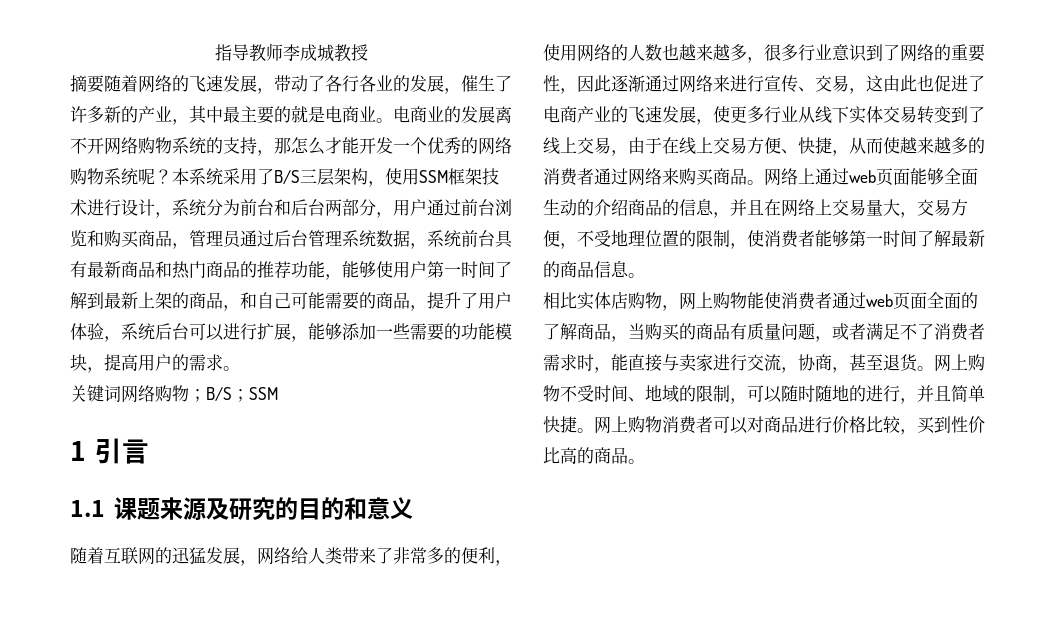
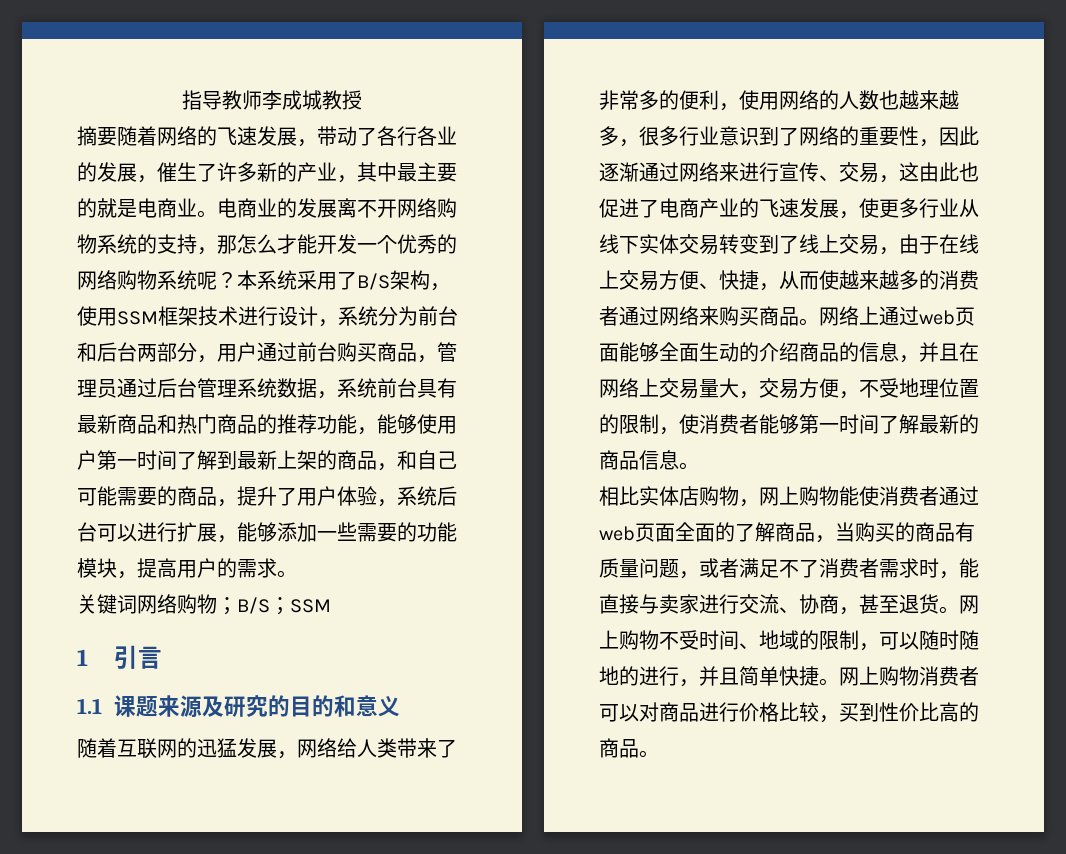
- 本系统采用了B/S三层架构，使用SSM框架技术进行设计，系统分为前台和后台两部分，用户通过前台浏览和购买商品，管理员通过后台管理系统数据，系统前台具有最新商品和热门商品的推荐功能，能够使用户第一时间了解到最新上架的商品，和自己可能需要的商品，提升了用户体验，系统后台可以进行扩展，能够添加一些需要的功能模块，提高用户的需求。
+ 本系统采用了B/S架构，使用SSM框架技术进行设计，系统分为前台和后台两部分，用户通过前台购买商品，管理员通过后台管理系统数据，系统前台具有最新商品和热门商品的推荐功能，能够使用户第一时间了解到最新上架的商品，和自己可能需要的商品，提升了用户体验，系统后台可以进行扩展，能够添加一些需要的功能模块，提高用户的需求。
- 相比实体店购物，网上购物能使消费者通过web页面全面的了解商品，当购买的商品有质量问题，或者满足不了消费者需求时，能直接与卖家进行交流，协商，甚至退货。
+ 相比实体店购物，网上购物能使消费者通过web页面全面的了解商品，当购买的商品有质量问题，或者满足不了消费者需求时，能直接与卖家进行交流、协商，甚至退货。

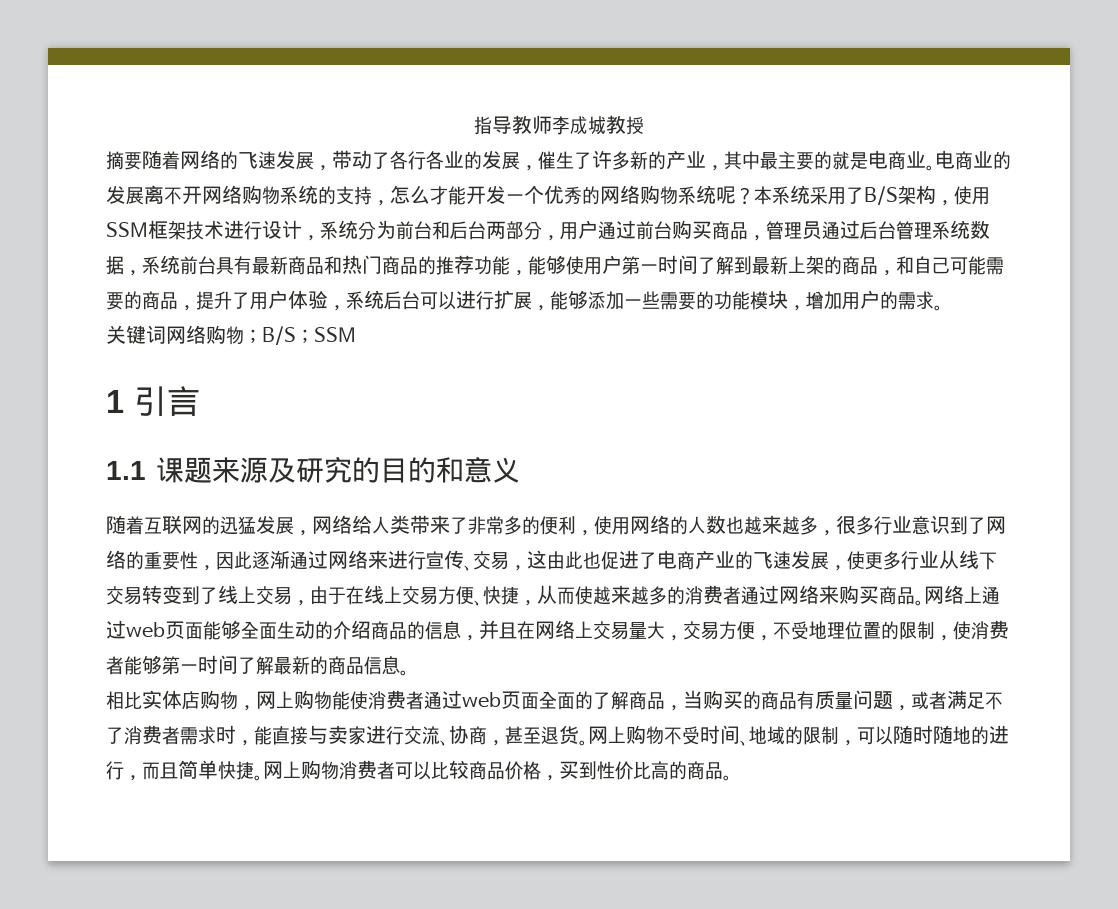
- 电商业的发展离不开网络购物系统的支持，那怎么才能开发一个优秀的网络购物系统呢？
+ 电商业的发展离不开网络购物系统的支持，怎么才能开发一个优秀的网络购物系统呢？
- 本系统采用了B/S架构，使用SSM框架技术进行设计，系统分为前台和后台两部分，用户通过前台购买商品，管理员通过后台管理系统数据，系统前台具有最新商品和热门商品的推荐功能，能够使用户第一时间了解到最新上架的商品，和自己可能需要的商品，提升了用户体验，系统后台可以进行扩展，能够添加一些需要的功能模块，提高用户的需求。
+ 本系统采用了B/S架构，使用SSM框架技术进行设计，系统分为前台和后台两部分，用户通过前台购买商品，管理员通过后台管理系统数据，系统前台具有最新商品和热门商品的推荐功能，能够使用户第一时间了解到最新上架的商品，和自己可能需要的商品，提升了用户体验，系统后台可以进行扩展，能够添加一些需要的功能模块，增加用户的需求。
- 随着互联网的迅猛发展，网络给人类带来了非常多的便利，使用网络的人数也越来越多，很多行业意识到了网络的重要性，因此逐渐通过网络来进行宣传、交易，这由此也促进了电商产业的飞速发展，使更多行业从线下实体交易转变到了线上交易，由于在线上交易方便、快捷，从而使越来越多的消费者通过网络来购买商品。
+ 随着互联网的迅猛发展，网络给人类带来了非常多的便利，使用网络的人数也越来越多，很多行业意识到了网络的重要性，因此逐渐通过网络来进行宣传、交易，这由此也促进了电商产业的飞速发展，使更多行业从线下交易转变到了线上交易，由于在线上交易方便、快捷，从而使越来越多的消费者通过网络来购买商品。
- 网上购物不受时间、地域的限制，可以随时随地的进行，并且简单快捷。
+ 网上购物不受时间、地域的限制，可以随时随地的进行，而且简单快捷。
- 网上购物消费者可以对商品进行价格比较，买到性价比高的商品。
+ 网上购物消费者可以比较商品价格，买到性价比高的商品。

